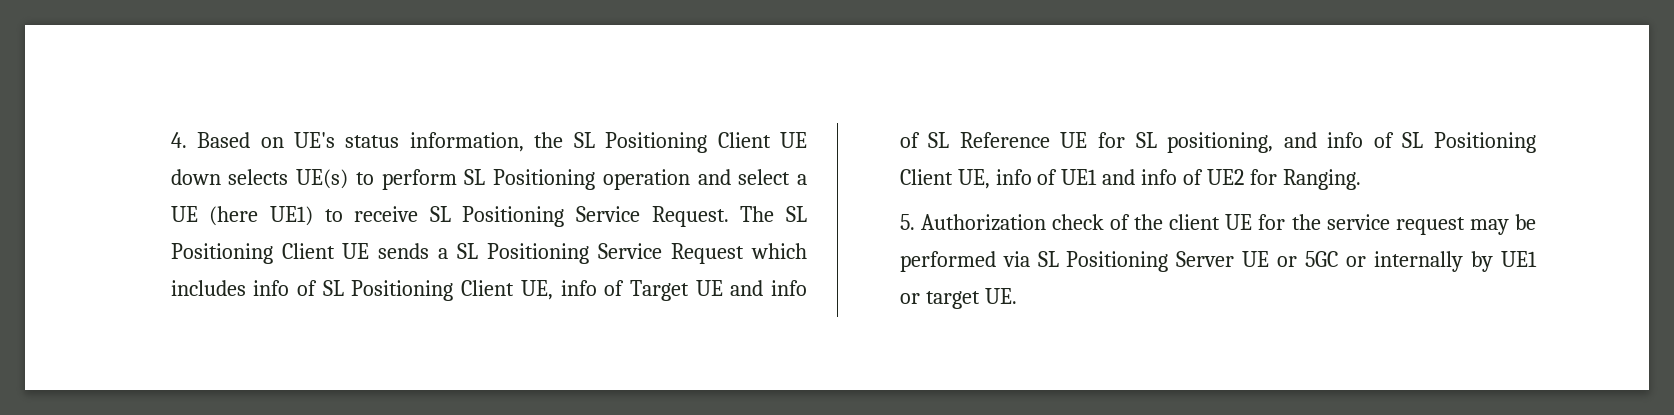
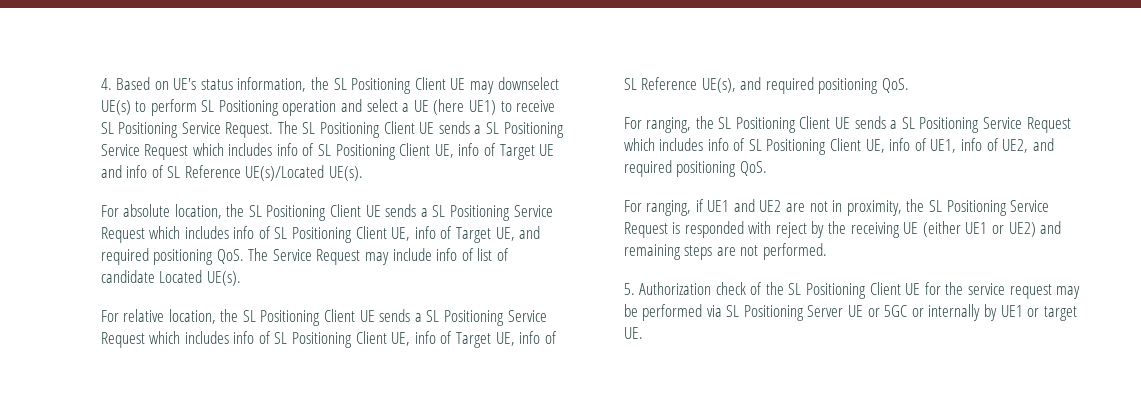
- 4. Based on UE's status information, the SL Positioning Client UE down selects UE(s) to perform SL Positioning operation and select a UE (here UE1) to receive SL Positioning Service Request.
+ 4. Based on UE's status information, the SL Positioning Client UE may downselect UE(s) to perform SL Positioning operation and select a UE (here UE1) to receive SL Positioning Service Request.
- The SL Positioning Client UE sends a SL Positioning Service Request which includes info of SL Positioning Client UE, info of Target UE and info of SL Reference UE for SL positioning, and info of SL Positioning Client UE, info of UE1 and info of UE2 for Ranging.
+ The SL Positioning Client UE sends a SL Positioning Service Request which includes info of SL Positioning Client UE, info of Target UE and info of SL Reference UE(s)/Located UE(s).
+ For absolute location, the SL Positioning Client UE sends a SL Positioning Service Request which includes info of SL Positioning Client UE, info of Target UE, and required positioning QoS. The Service Request may include info of list of candidate Located UE(s).
+ For relative location, the SL Positioning Client UE sends a SL Positioning Service Request which includes info of SL Positioning Client UE, info of Target UE, info of SL Reference UE(s), and required positioning QoS.
+ For ranging, the SL Positioning Client UE sends a SL Positioning Service Request which includes info of SL Positioning Client UE, info of UE1, info of UE2, and required positioning QoS.
+ For ranging, if UE1 and UE2 are not in proximity, the SL Positioning Service Request is responded with reject by the receiving UE (either UE1 or UE2) and remaining steps are not performed.
- 5. Authorization check of the client UE for the service request may be performed via SL Positioning Server UE or 5GC or internally by UE1 or target UE.
+ 5. Authorization check of the SL Positioning Client UE for the service request may be performed via SL Positioning Server UE or 5GC or internally by UE1 or target UE.

